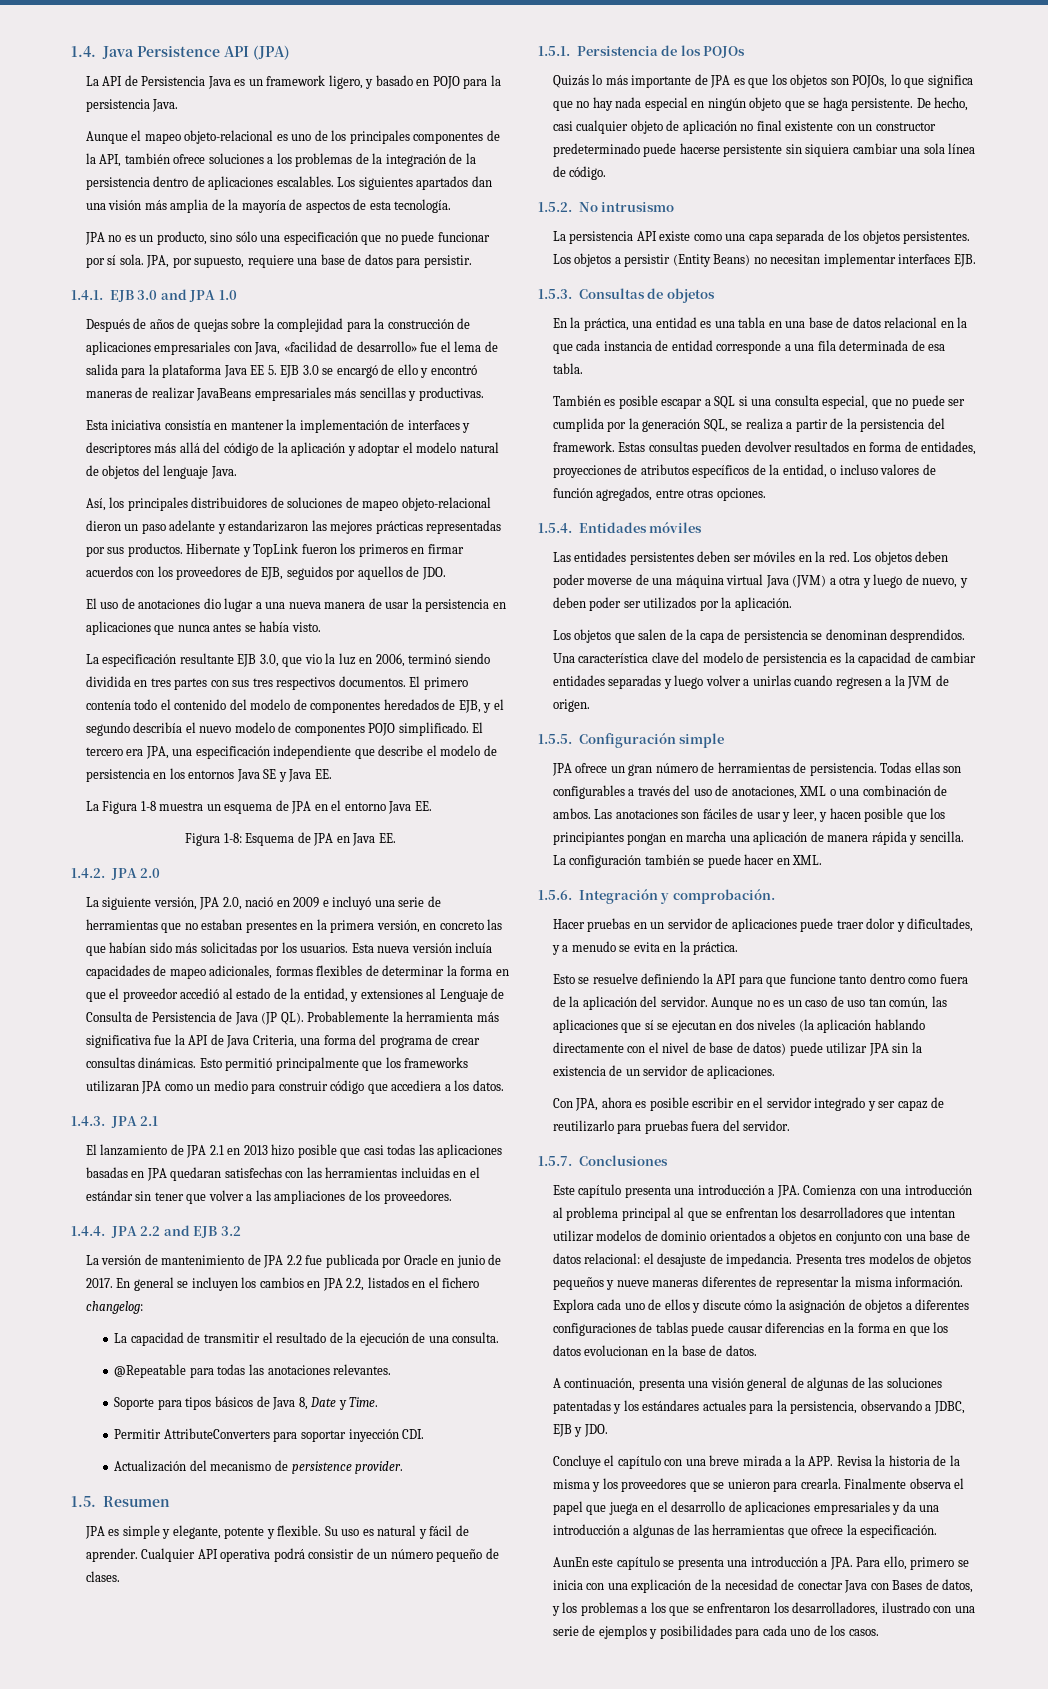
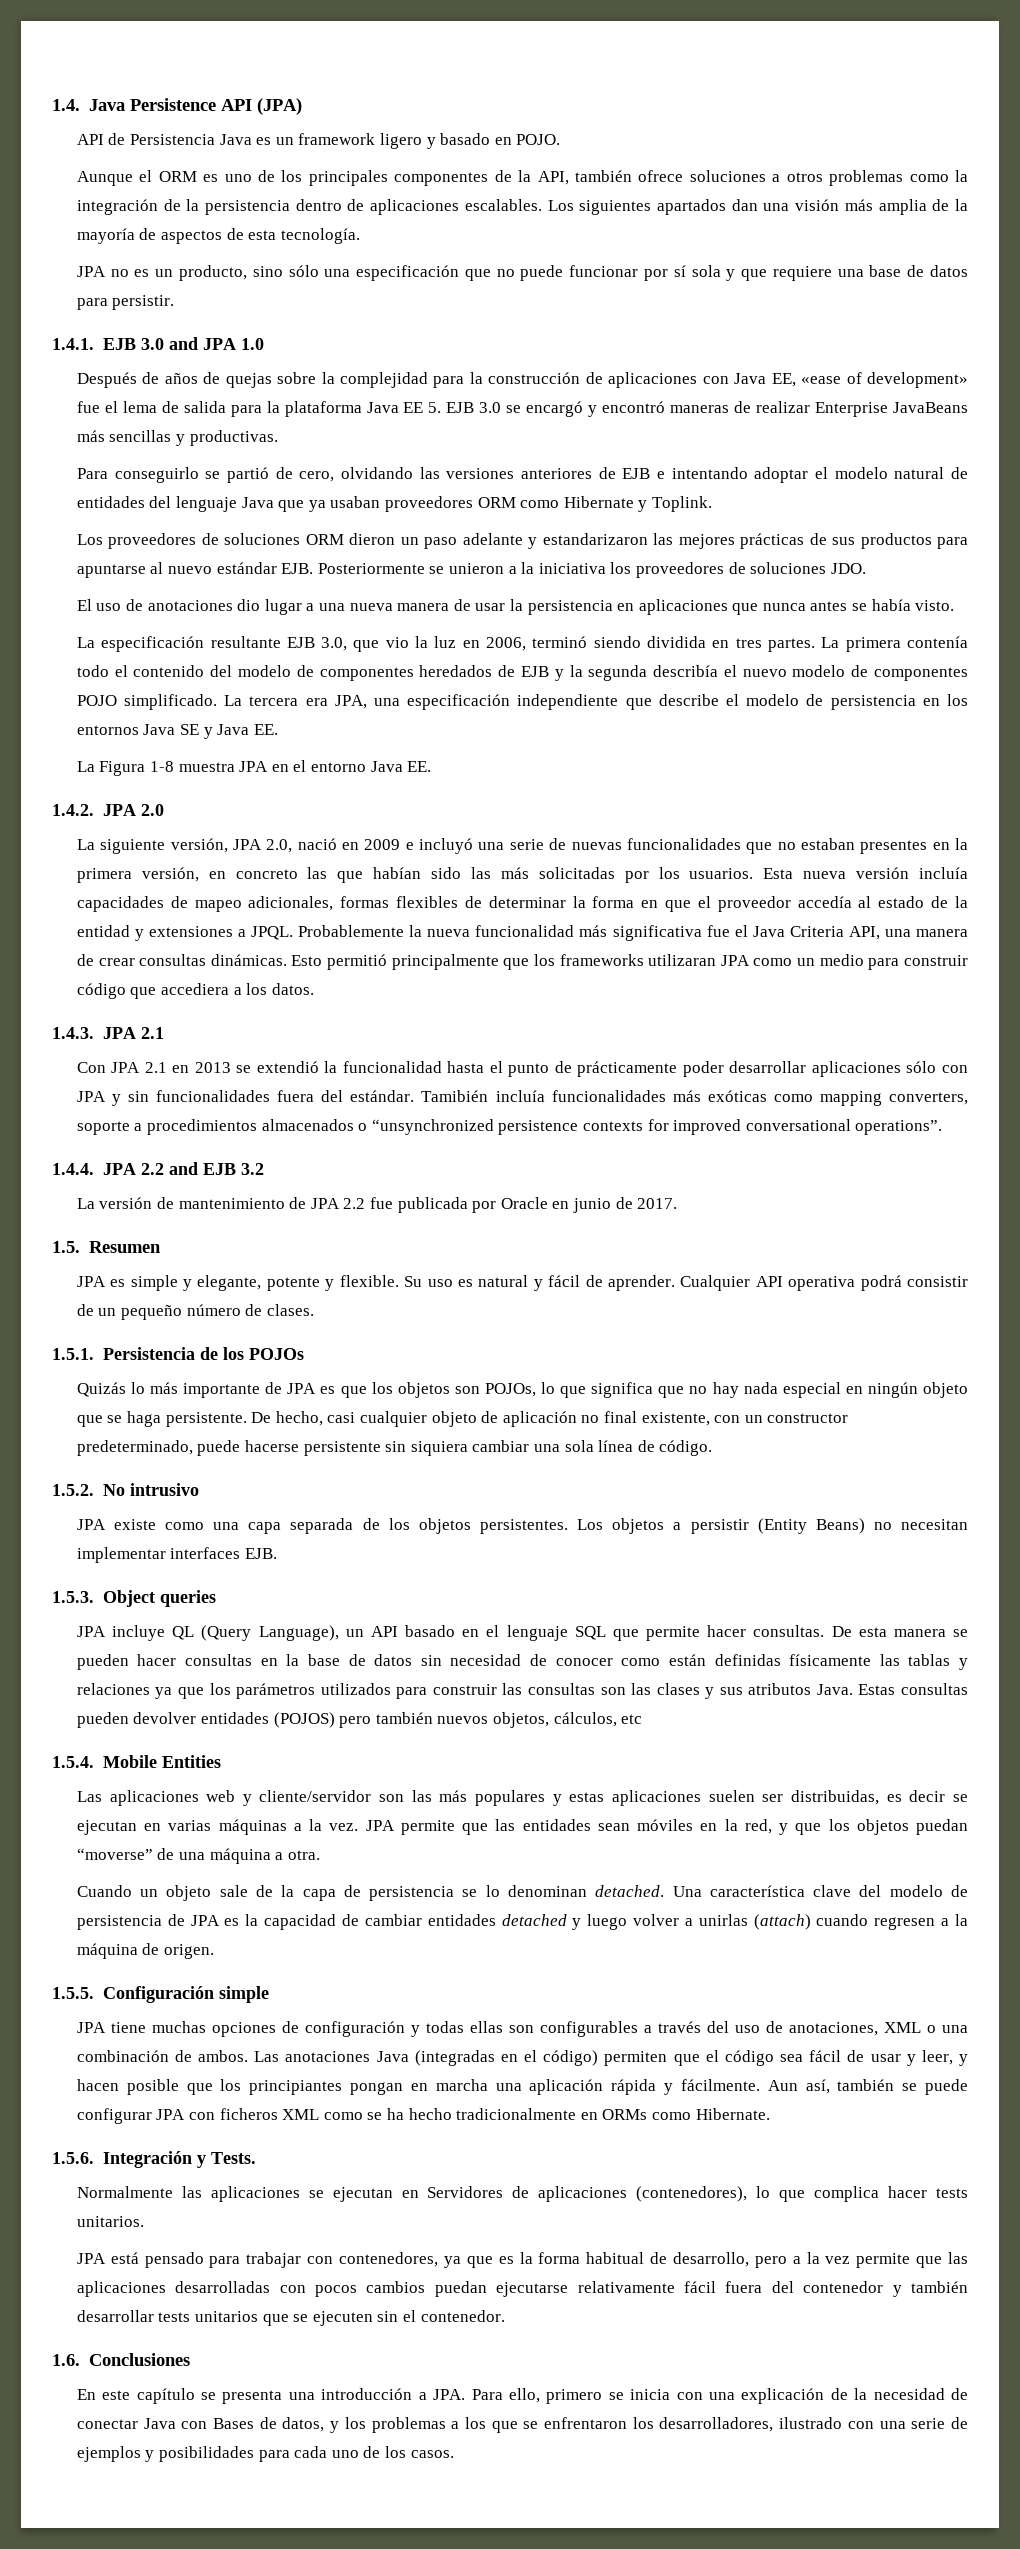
- La API de Persistencia Java es un framework ligero, y basado en POJO para la persistencia Java.
+ API de Persistencia Java es un framework ligero y basado en POJO.
- Aunque el mapeo objeto-relacional es uno de los principales componentes de la API, también ofrece soluciones a los problemas de la integración de la persistencia dentro de aplicaciones escalables.
+ Aunque el ORM es uno de los principales componentes de la API, también ofrece soluciones a otros problemas como la integración de la persistencia dentro de aplicaciones escalables.
- JPA no es un producto, sino sólo una especificación que no puede funcionar por sí sola. JPA, por supuesto, requiere una base de datos para persistir.
+ JPA no es un producto, sino sólo una especificación que no puede funcionar por sí sola y que requiere una base de datos para persistir.
- Después de años de quejas sobre la complejidad para la construcción de aplicaciones empresariales con Java, «facilidad de desarrollo» fue el lema de salida para la plataforma Java EE 5. EJB 3.0 se encargó de ello y encontró maneras de realizar JavaBeans empresariales más sencillas y productivas.
+ Después de años de quejas sobre la complejidad para la construcción de aplicaciones con Java EE, «ease of development» fue el lema de salida para la plataforma Java EE 5. EJB 3.0 se encargó y encontró maneras de realizar Enterprise JavaBeans más sencillas y productivas.
- Esta iniciativa consistía en mantener la implementación de interfaces y descriptores más allá del código de la aplicación y adoptar el modelo natural de objetos del lenguaje Java.
- Así, los principales distribuidores de soluciones de mapeo objeto-relacional dieron un paso adelante y estandarizaron las mejores prácticas representadas por sus productos. Hibernate y TopLink fueron los primeros en firmar acuerdos con los proveedores de EJB, seguidos por aquellos de JDO.
+ Para conseguirlo se partió de cero, olvidando las versiones anteriores de EJB e intentando adoptar el modelo natural de entidades del lenguaje Java que ya usaban proveedores ORM como Hibernate y Toplink.
+ Los proveedores de soluciones ORM dieron un paso adelante y estandarizaron las mejores prácticas de sus productos para apuntarse al nuevo estándar EJB. Posteriormente se unieron a la iniciativa los proveedores de soluciones JDO.
- La especificación resultante EJB 3.0, que vio la luz en 2006, terminó siendo dividida en tres partes con sus tres respectivos documentos. El primero contenía todo el contenido del modelo de componentes heredados de EJB, y el segundo describía el nuevo modelo de componentes POJO simplificado.
+ La especificación resultante EJB 3.0, que vio la luz en 2006, terminó siendo dividida en tres partes. La primera contenía todo el contenido del modelo de componentes heredados de EJB y la segunda describía el nuevo modelo de componentes POJO simplificado.
- El tercero era JPA, una especificación independiente que describe el modelo de persistencia en los entornos Java SE y Java EE.
+ La tercera era JPA, una especificación independiente que describe el modelo de persistencia en los entornos Java SE y Java EE.
- La Figura 1-8 muestra un esquema de JPA en el entorno Java EE.
+ La Figura 1-8 muestra JPA en el entorno Java EE.
- Figura 1-8: Esquema de JPA en Java EE.
- La siguiente versión, JPA 2.0, nació en 2009 e incluyó una serie de herramientas que no estaban presentes en la primera versión, en concreto las que habían sido más solicitadas por los usuarios.
+ La siguiente versión, JPA 2.0, nació en 2009 e incluyó una serie de nuevas funcionalidades que no estaban presentes en la primera versión, en concreto las que habían sido las más solicitadas por los usuarios.
- Esta nueva versión incluía capacidades de mapeo adicionales, formas flexibles de determinar la forma en que el proveedor accedió al estado de la entidad, y extensiones al Lenguaje de Consulta de Persistencia de Java (JP QL). Probablemente la herramienta más significativa fue la API de Java Criteria, una forma del programa de crear consultas dinámicas.
+ Esta nueva versión incluía capacidades de mapeo adicionales, formas flexibles de determinar la forma en que el proveedor accedía al estado de la entidad y extensiones a JPQL. Probablemente la nueva funcionalidad más significativa fue el Java Criteria API, una manera de crear consultas dinámicas.
- El lanzamiento de JPA 2.1 en 2013 hizo posible que casi todas las aplicaciones basadas en JPA quedaran satisfechas con las herramientas incluidas en el estándar sin tener que volver a las ampliaciones de los proveedores.
+ Con JPA 2.1 en 2013 se extendió la funcionalidad hasta el punto de prácticamente poder desarrollar aplicaciones sólo con JPA y sin funcionalidades fuera del estándar. Tamibién incluía funcionalidades más exóticas como mapping converters, soporte a procedimientos almacenados o “unsynchronized persistence contexts for improved conversational operations”.
- En general se incluyen los cambios en JPA 2.2, listados en el fichero changelog:
- La capacidad de transmitir el resultado de la ejecución de una consulta.
- @Repeatable para todas las anotaciones relevantes.
- Soporte para tipos básicos de Java 8, Date y Time.
- Permitir AttributeConverters para soportar inyección CDI.
- Actualización del mecanismo de persistence provider.
- Cualquier API operativa podrá consistir de un número pequeño de clases.
+ Cualquier API operativa podrá consistir de un pequeño número de clases.
- De hecho, casi cualquier objeto de aplicación no final existente con un constructor predeterminado puede hacerse persistente sin siquiera cambiar una sola línea de código.
+ De hecho, casi cualquier objeto de aplicación no final existente, con un constructor predeterminado, puede hacerse persistente sin siquiera cambiar una sola línea de código.
- 1.5.2. No intrusismo
- La persistencia API existe como una capa separada de los objetos persistentes.
+ 1.5.2. No intrusivo
+ JPA existe como una capa separada de los objetos persistentes.
- 1.5.3. Consultas de objetos
- En la práctica, una entidad es una tabla en una base de datos relacional en la que cada instancia de entidad corresponde a una fila determinada de esa tabla.
- También es posible escapar a SQL si una consulta especial, que no puede ser cumplida por la generación SQL, se realiza a partir de la persistencia del framework. Estas consultas pueden devolver resultados en forma de entidades, proyecciones de atributos específicos de la entidad, o incluso valores de función agregados, entre otras opciones.
+ 1.5.3. Object queries
+ JPA incluye QL (Query Language), un API basado en el lenguaje SQL que permite hacer consultas. De esta manera se pueden hacer consultas en la base de datos sin necesidad de conocer como están definidas físicamente las tablas y relaciones ya que los parámetros utilizados para construir las consultas son las clases y sus atributos Java. Estas consultas pueden devolver entidades (POJOS) pero también nuevos objetos, cálculos, etc
- 1.5.4. Entidades móviles
- Las entidades persistentes deben ser móviles en la red. Los objetos deben poder moverse de una máquina virtual Java (JVM) a otra y luego de nuevo, y deben poder ser utilizados por la aplicación.
- Los objetos que salen de la capa de persistencia se denominan desprendidos.
+ 1.5.4. Mobile Entities
+ Las aplicaciones web y cliente/servidor son las más populares y estas aplicaciones suelen ser distribuidas, es decir se ejecutan en varias máquinas a la vez. JPA permite que las entidades sean móviles en la red, y que los objetos puedan “moverse” de una máquina a otra.
+ Cuando un objeto sale de la capa de persistencia se lo denominan detached.
- Una característica clave del modelo de persistencia es la capacidad de cambiar entidades separadas y luego volver a unirlas cuando regresen a la JVM de origen.
+ Una característica clave del modelo de persistencia de JPA es la capacidad de cambiar entidades detached y luego volver a unirlas (attach) cuando regresen a la máquina de origen.
- JPA ofrece un gran número de herramientas de persistencia. Todas ellas son configurables a través del uso de anotaciones, XML o una combinación de ambos.
+ JPA tiene muchas opciones de configuración y todas ellas son configurables a través del uso de anotaciones, XML o una combinación de ambos.
- Las anotaciones son fáciles de usar y leer, y hacen posible que los principiantes pongan en marcha una aplicación de manera rápida y sencilla. La configuración también se puede hacer en XML.
- 1.5.6. Integración y comprobación.
- Hacer pruebas en un servidor de aplicaciones puede traer dolor y dificultades, y a menudo se evita en la práctica.
- Esto se resuelve definiendo la API para que funcione tanto dentro como fuera de la aplicación del servidor. Aunque no es un caso de uso tan común, las aplicaciones que sí se ejecutan en dos niveles (la aplicación hablando directamente con el nivel de base de datos) puede utilizar JPA sin la existencia de un servidor de aplicaciones.
- Con JPA, ahora es posible escribir en el servidor integrado y ser capaz de reutilizarlo para pruebas fuera del servidor.
- 1.5.7. Conclusiones
- Este capítulo presenta una introducción a JPA. Comienza con una introducción al problema principal al que se enfrentan los desarrolladores que intentan utilizar modelos de dominio orientados a objetos en conjunto con una base de datos relacional: el desajuste de impedancia. Presenta tres modelos de objetos pequeños y nueve maneras diferentes de representar la misma información. Explora cada uno de ellos y discute cómo la asignación de objetos a diferentes configuraciones de tablas puede causar diferencias en la forma en que los datos evolucionan en la base de datos.
- A continuación, presenta una visión general de algunas de las soluciones patentadas y los estándares actuales para la persistencia, observando a JDBC, EJB y JDO.
- Concluye el capítulo con una breve mirada a la APP. Revisa la historia de la misma y los proveedores que se unieron para crearla. Finalmente observa el papel que juega en el desarrollo de aplicaciones empresariales y da una introducción a algunas de las herramientas que ofrece la especificación.
- AunEn este capítulo se presenta una introducción a JPA. Para ello, primero se inicia con una explicación de la necesidad de conectar Java con Bases de datos, y los problemas a los que se enfrentaron los desarrolladores, ilustrado con una serie de ejemplos y posibilidades para cada uno de los casos.
+ Las anotaciones Java (integradas en el código) permiten que el código sea fácil de usar y leer, y hacen posible que los principiantes pongan en marcha una aplicación rápida y fácilmente. Aun así, también se puede configurar JPA con ficheros XML como se ha hecho tradicionalmente en ORMs como Hibernate.
+ 1.5.6. Integración y Tests.
+ Normalmente las aplicaciones se ejecutan en Servidores de aplicaciones (contenedores), lo que complica hacer tests unitarios.
+ JPA está pensado para trabajar con contenedores, ya que es la forma habitual de desarrollo, pero a la vez permite que las aplicaciones desarrolladas con pocos cambios puedan ejecutarse relativamente fácil fuera del contenedor y también desarrollar tests unitarios que se ejecuten sin el contenedor.
+ 1.6. Conclusiones
+ En este capítulo se presenta una introducción a JPA. Para ello, primero se inicia con una explicación de la necesidad de conectar Java con Bases de datos, y los problemas a los que se enfrentaron los desarrolladores, ilustrado con una serie de ejemplos y posibilidades para cada uno de los casos.

